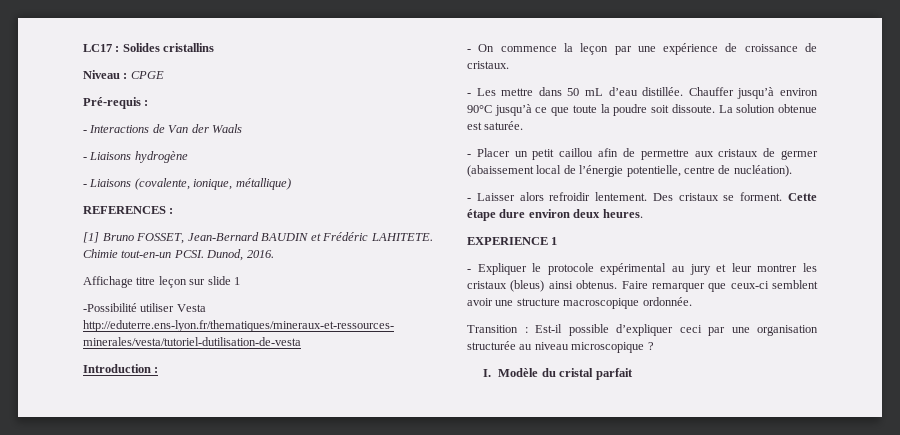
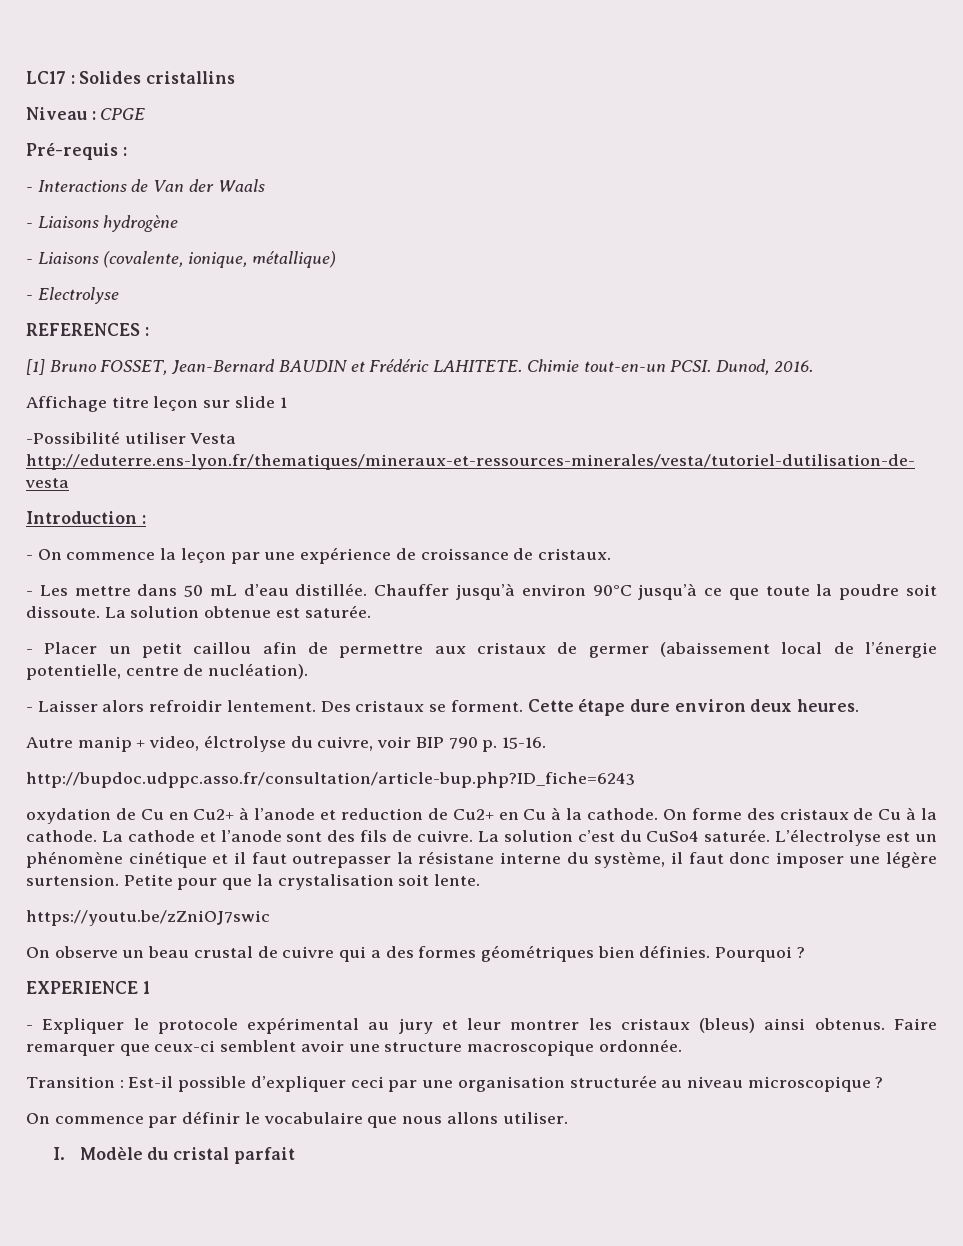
+ - Electrolyse
+ Autre manip + video, élctrolyse du cuivre, voir BIP 790 p. 15-16.
+ http://bupdoc.udppc.asso.fr/consultation/article-bup.php?ID_fiche=6243
+ oxydation de Cu en Cu2+ à l’anode et reduction de Cu2+ en Cu à la cathode. On forme des cristaux de Cu à la cathode. La cathode et l’anode sont des fils de cuivre. La solution c’est du CuSo4 saturée. L’électrolyse est un phénomène cinétique et il faut outrepasser la résistane interne du système, il faut donc imposer une légère surtension. Petite pour que la crystalisation soit lente.
+ https://youtu.be/zZniOJ7swic
+ On observe un beau crustal de cuivre qui a des formes géométriques bien définies. Pourquoi ?
+ On commence par définir le vocabulaire que nous allons utiliser.

